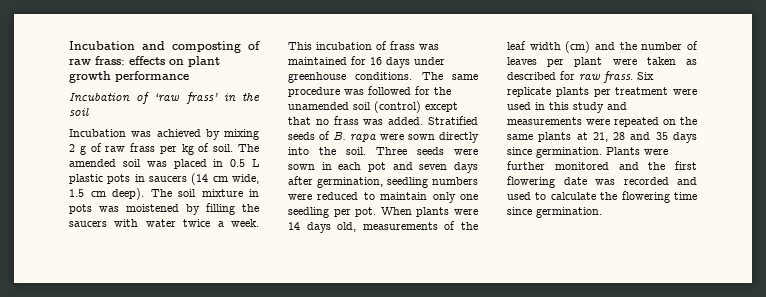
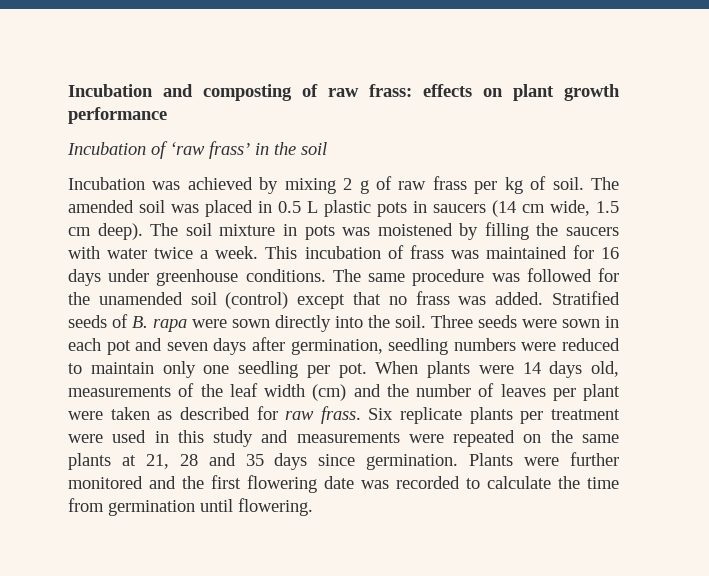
- Plants were further monitored and the first flowering date was recorded and used to calculate the flowering time since germination.
+ Plants were further monitored and the first flowering date was recorded to calculate the time from germination until flowering.

